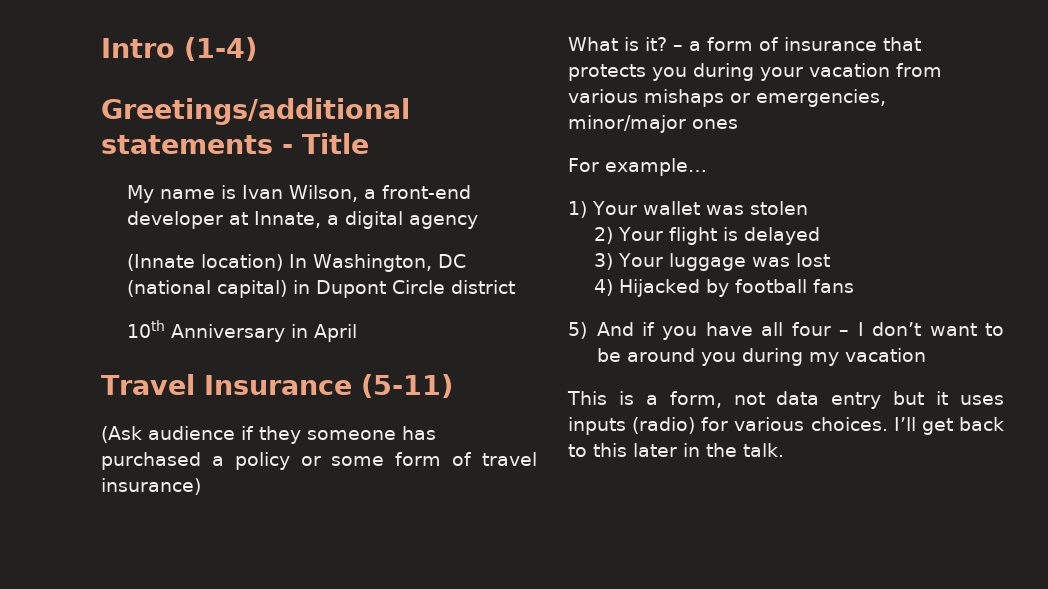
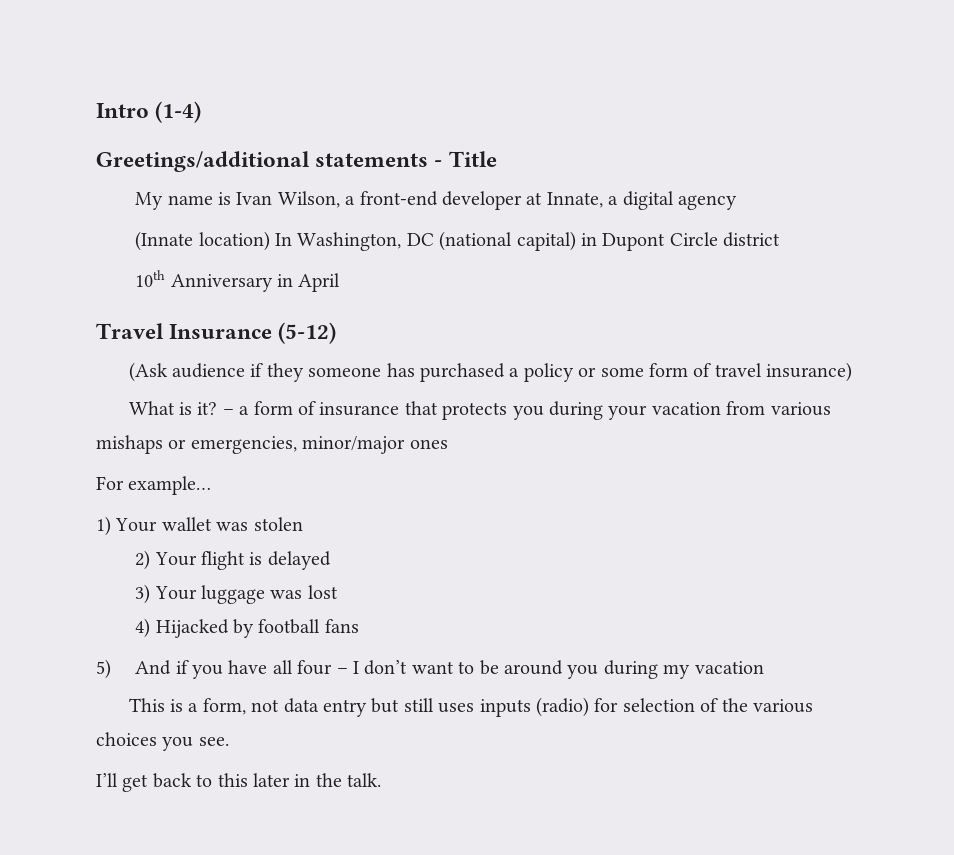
- Travel Insurance (5-11)
+ Travel Insurance (5-12)
- This is a form, not data entry but it uses inputs (radio) for various choices. I’ll get back to this later in the talk.
+ This is a form, not data entry but still uses inputs (radio) for selection of the various choices you see.
+ I’ll get back to this later in the talk.

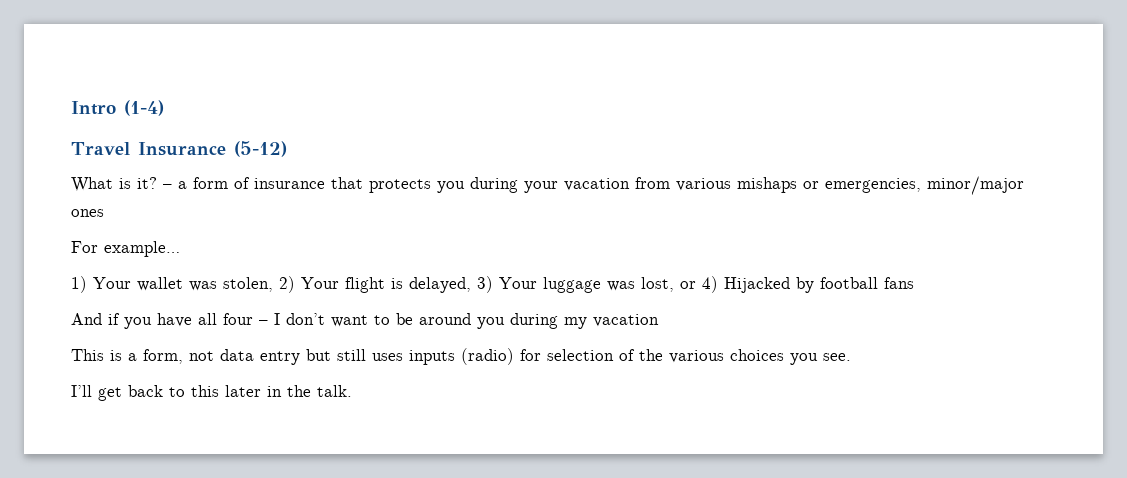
- Greetings/additional statements - Title
- My name is Ivan Wilson, a front-end developer at Innate, a digital agency
- (Innate location) In Washington, DC (national capital) in Dupont Circle district
- 10th Anniversary in April
  Travel Insurance (5-12)
- (Ask audience if they someone has purchased a policy or some form of travel insurance)
- 1) Your wallet was stolen
- 2) Your flight is delayed
- 3) Your luggage was lost
- 4) Hijacked by football fans
+ 1) Your wallet was stolen, 2) Your flight is delayed, 3) Your luggage was lost, or 4) Hijacked by football fans
- 5) And if you have all four – I don’t want to be around you during my vacation
+ And if you have all four – I don’t want to be around you during my vacation

